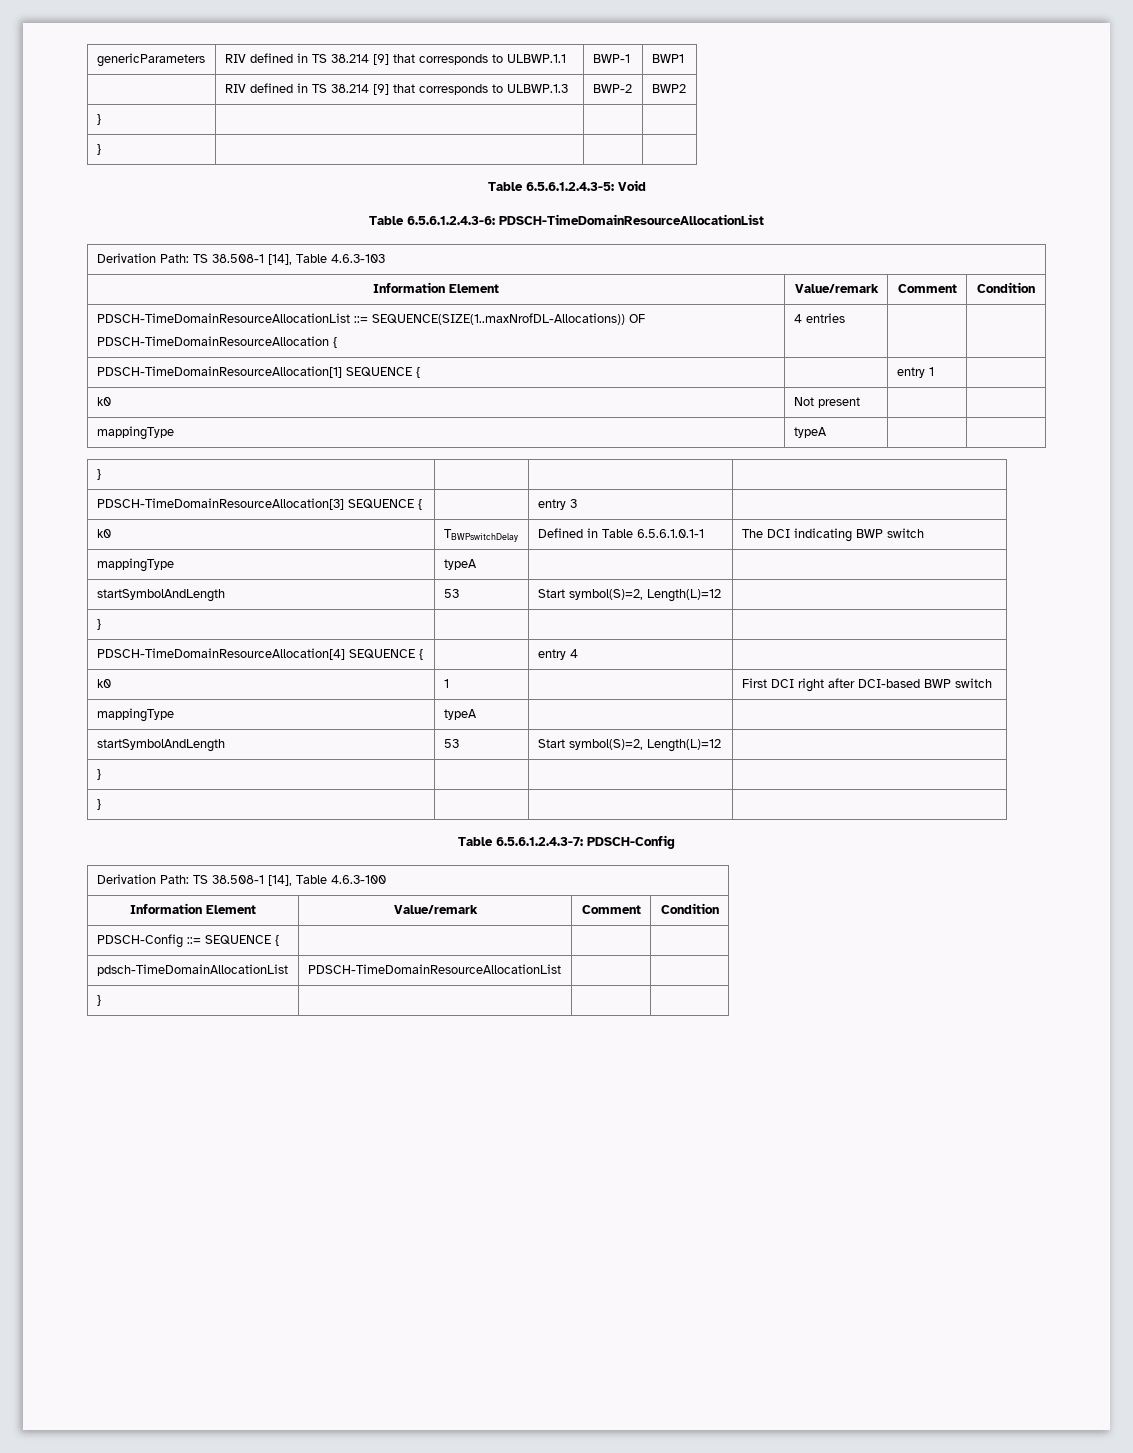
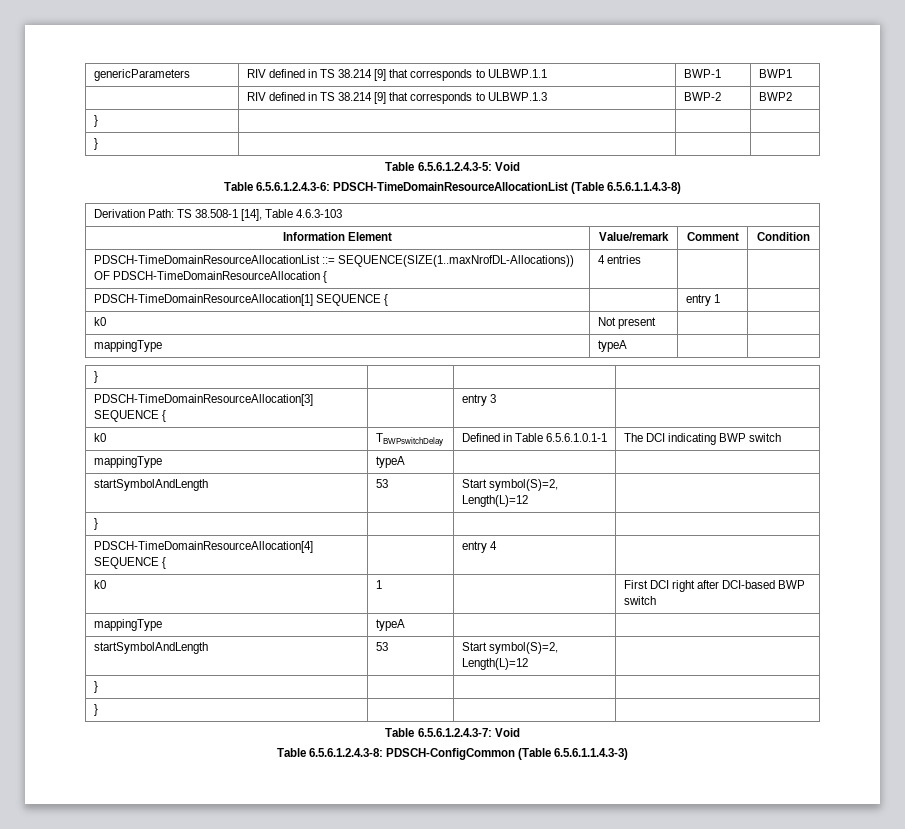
- Table 6.5.6.1.2.4.3-6: PDSCH-TimeDomainResourceAllocationList
+ Table 6.5.6.1.2.4.3-6: PDSCH-TimeDomainResourceAllocationList (Table 6.5.6.1.1.4.3-8)
- Table 6.5.6.1.2.4.3-7: PDSCH-Config
- Derivation Path: TS 38.508-1 [14], Table 4.6.3-100
- Information Element | Value/remark | Comment | Condition
- PDSCH-Config ::= SEQUENCE { | | |
- pdsch-TimeDomainAllocationList | PDSCH-TimeDomainResourceAllocationList | |
- } | | |
+ Table 6.5.6.1.2.4.3-7: Void
+ Table 6.5.6.1.2.4.3-8: PDSCH-ConfigCommon (Table 6.5.6.1.1.4.3-3)

